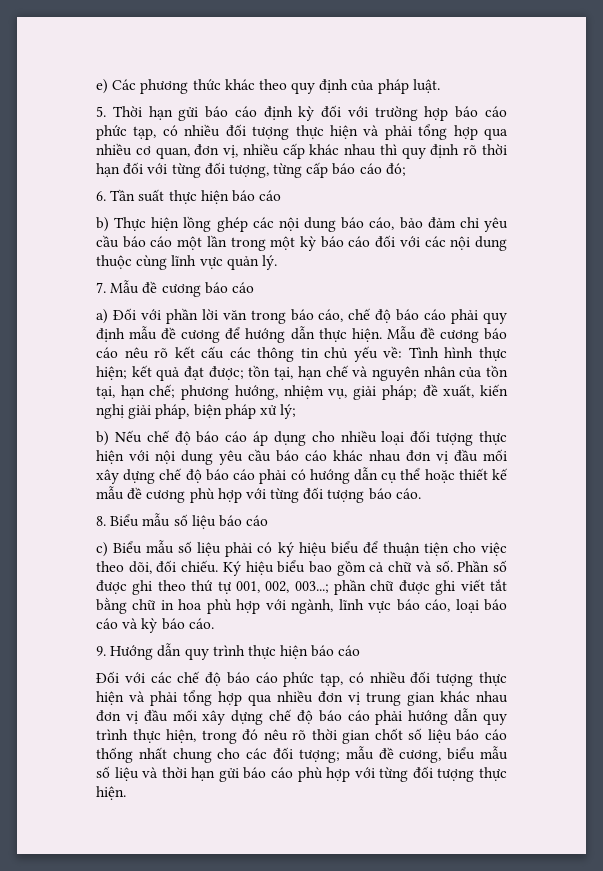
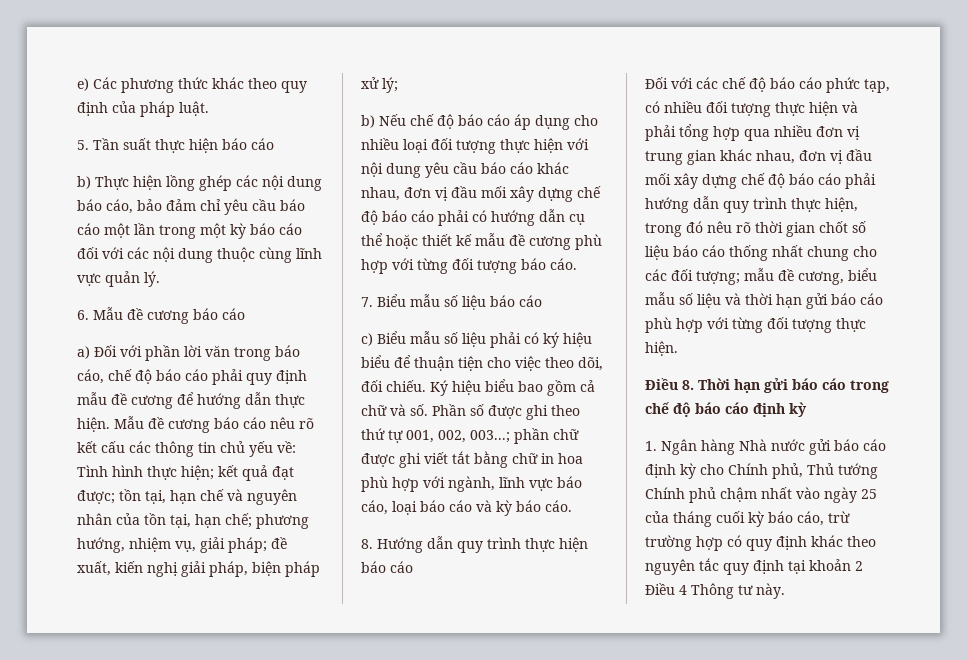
- 5. Thời hạn gửi báo cáo định kỳ đối với trường hợp báo cáo phức tạp, có nhiều đối tượng thực hiện và phải tổng hợp qua nhiều cơ quan, đơn vị, nhiều cấp khác nhau thì quy định rõ thời hạn đối với từng đối tượng, từng cấp báo cáo đó;
- 6. Tần suất thực hiện báo cáo
+ 5. Tần suất thực hiện báo cáo
- 7. Mẫu đề cương báo cáo
+ 6. Mẫu đề cương báo cáo
- b) Nếu chế độ báo cáo áp dụng cho nhiều loại đối tượng thực hiện với nội dung yêu cầu báo cáo khác nhau đơn vị đầu mối xây dựng chế độ báo cáo phải có hướng dẫn cụ thể hoặc thiết kế mẫu đề cương phù hợp với từng đối tượng báo cáo.
+ b) Nếu chế độ báo cáo áp dụng cho nhiều loại đối tượng thực hiện với nội dung yêu cầu báo cáo khác nhau, đơn vị đầu mối xây dựng chế độ báo cáo phải có hướng dẫn cụ thể hoặc thiết kế mẫu đề cương phù hợp với từng đối tượng báo cáo.
- 8. Biểu mẫu số liệu báo cáo
+ 7. Biểu mẫu số liệu báo cáo
- 9. Hướng dẫn quy trình thực hiện báo cáo
+ 8. Hướng dẫn quy trình thực hiện báo cáo
- Đối với các chế độ báo cáo phức tạp, có nhiều đối tượng thực hiện và phải tổng hợp qua nhiều đơn vị trung gian khác nhau đơn vị đầu mối xây dựng chế độ báo cáo phải hướng dẫn quy trình thực hiện, trong đó nêu rõ thời gian chốt số liệu báo cáo thống nhất chung cho các đối tượng;
+ Đối với các chế độ báo cáo phức tạp, có nhiều đối tượng thực hiện và phải tổng hợp qua nhiều đơn vị trung gian khác nhau, đơn vị đầu mối xây dựng chế độ báo cáo phải hướng dẫn quy trình thực hiện, trong đó nêu rõ thời gian chốt số liệu báo cáo thống nhất chung cho các đối tượng;
+ Điều 8. Thời hạn gửi báo cáo trong chế độ báo cáo định kỳ
+ 1. Ngân hàng Nhà nước gửi báo cáo định kỳ cho Chính phủ, Thủ tướng Chính phủ chậm nhất vào ngày 25 của tháng cuối kỳ báo cáo, trừ trường hợp có quy định khác theo nguyên tắc quy định tại khoản 2 Điều 4 Thông tư này.

